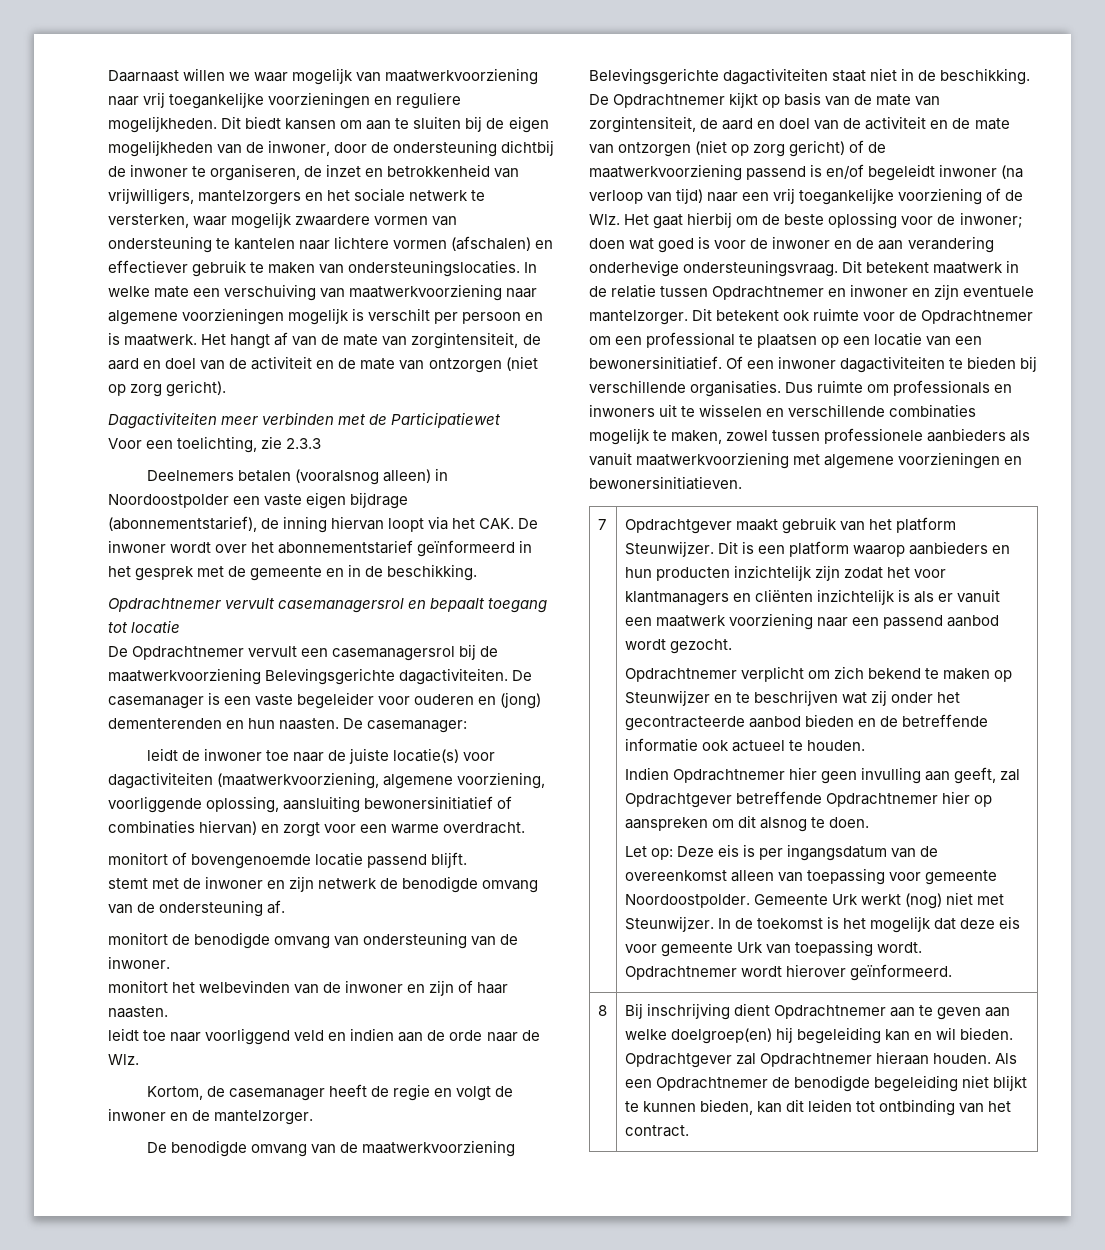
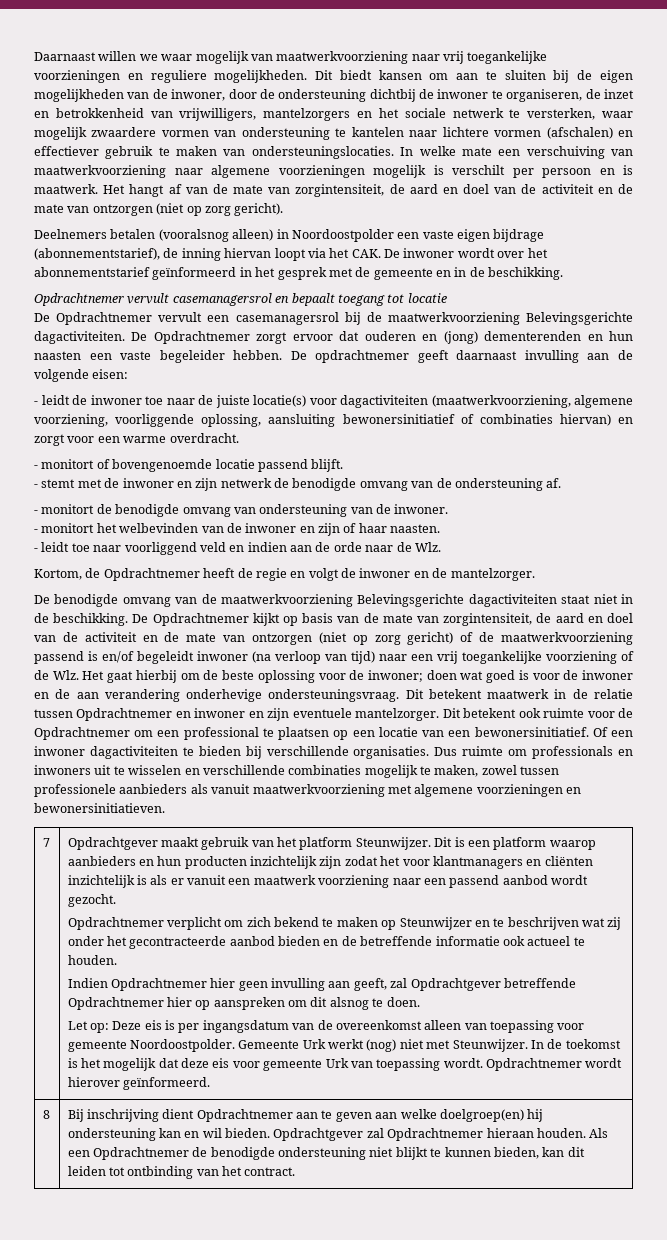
- Dagactiviteiten meer verbinden met de Participatiewet
- Voor een toelichting, zie 2.3.3
- De casemanager is een vaste begeleider voor ouderen en (jong) dementerenden en hun naasten. De casemanager:
- leidt de inwoner toe naar de juiste locatie(s) voor dagactiviteiten (maatwerkvoorziening, algemene voorziening, voorliggende oplossing, aansluiting bewonersinitiatief of combinaties hiervan) en zorgt voor een warme overdracht.
+ De Opdrachtnemer zorgt ervoor dat ouderen en (jong) dementerenden en hun naasten een vaste begeleider hebben. De opdrachtnemer geeft daarnaast invulling aan de volgende eisen:
+ - leidt de inwoner toe naar de juiste locatie(s) voor dagactiviteiten (maatwerkvoorziening, algemene voorziening, voorliggende oplossing, aansluiting bewonersinitiatief of combinaties hiervan) en zorgt voor een warme overdracht.
- monitort of bovengenoemde locatie passend blijft.
+ - monitort of bovengenoemde locatie passend blijft.
- stemt met de inwoner en zijn netwerk de benodigde omvang van de ondersteuning af.
+ - stemt met de inwoner en zijn netwerk de benodigde omvang van de ondersteuning af.
- monitort de benodigde omvang van ondersteuning van de inwoner.
+ - monitort de benodigde omvang van ondersteuning van de inwoner.
- monitort het welbevinden van de inwoner en zijn of haar naasten.
+ - monitort het welbevinden van de inwoner en zijn of haar naasten.
- leidt toe naar voorliggend veld en indien aan de orde naar de Wlz.
+ - leidt toe naar voorliggend veld en indien aan de orde naar de Wlz.
- Kortom, de casemanager heeft de regie en volgt de inwoner en de mantelzorger.
+ Kortom, de Opdrachtnemer heeft de regie en volgt de inwoner en de mantelzorger.
- Bij inschrijving dient Opdrachtnemer aan te geven aan welke doelgroep(en) hij begeleiding kan en wil bieden.
+ Bij inschrijving dient Opdrachtnemer aan te geven aan welke doelgroep(en) hij ondersteuning kan en wil bieden.
- Als een Opdrachtnemer de benodigde begeleiding niet blijkt te kunnen bieden, kan dit leiden tot ontbinding van het contract.
+ Als een Opdrachtnemer de benodigde ondersteuning niet blijkt te kunnen bieden, kan dit leiden tot ontbinding van het contract.

